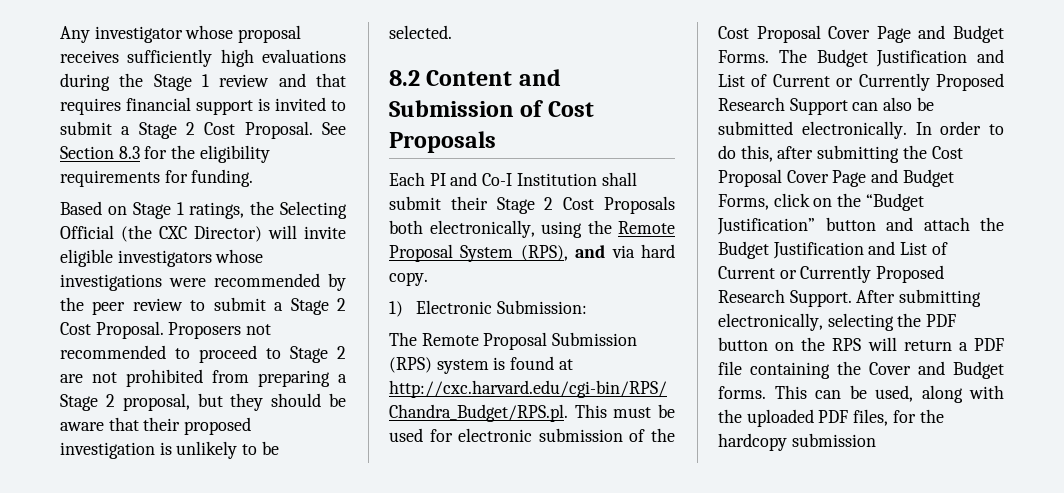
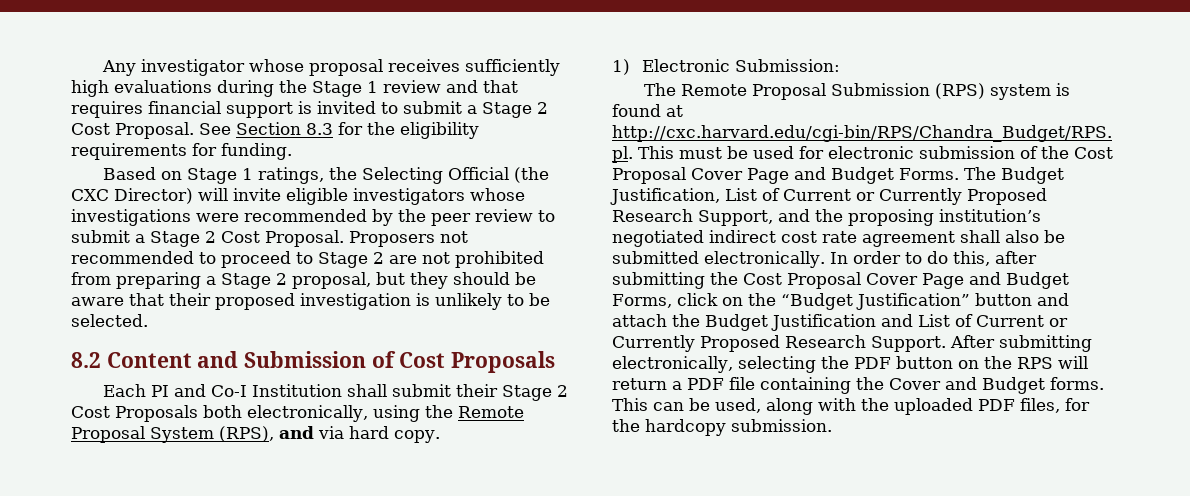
- The Budget Justification and List of Current or Currently Proposed Research Support can also be submitted electronically.
+ The Budget Justification, List of Current or Currently Proposed Research Support, and the proposing institution’s negotiated indirect cost rate agreement shall also be submitted electronically.
- This can be used, along with the uploaded PDF files, for the hardcopy submission
+ This can be used, along with the uploaded PDF files, for the hardcopy submission.

